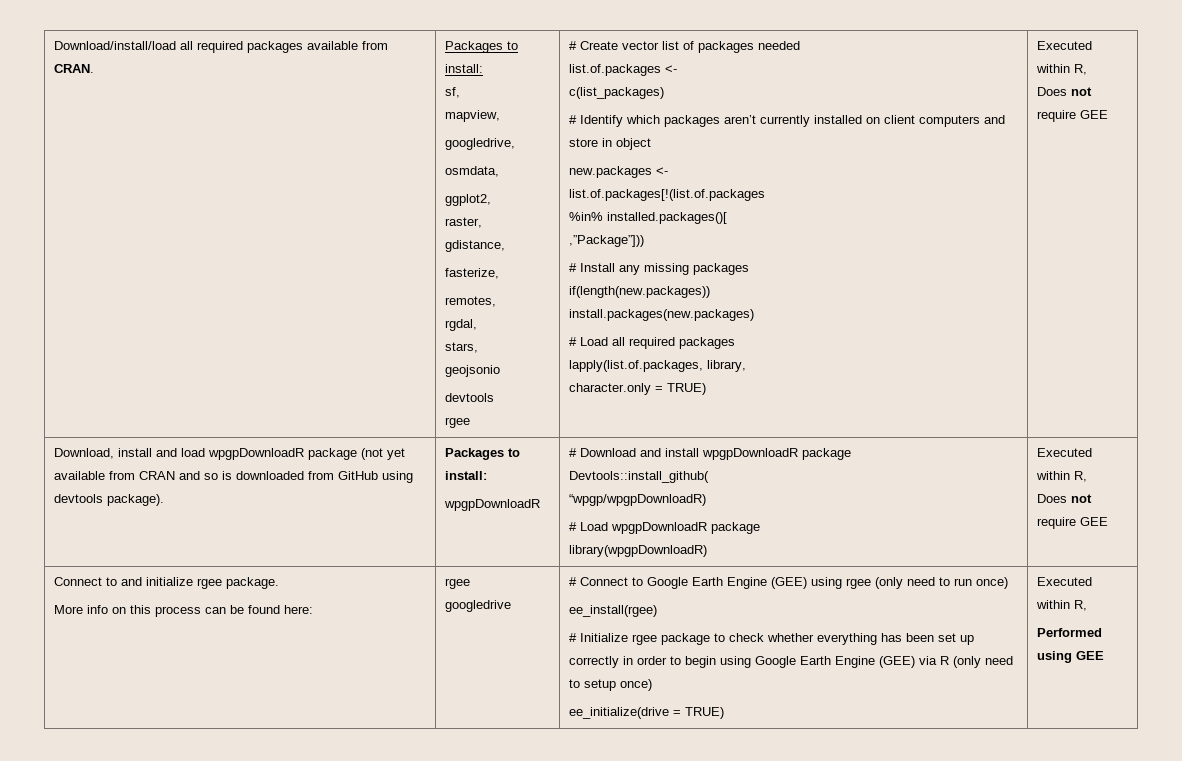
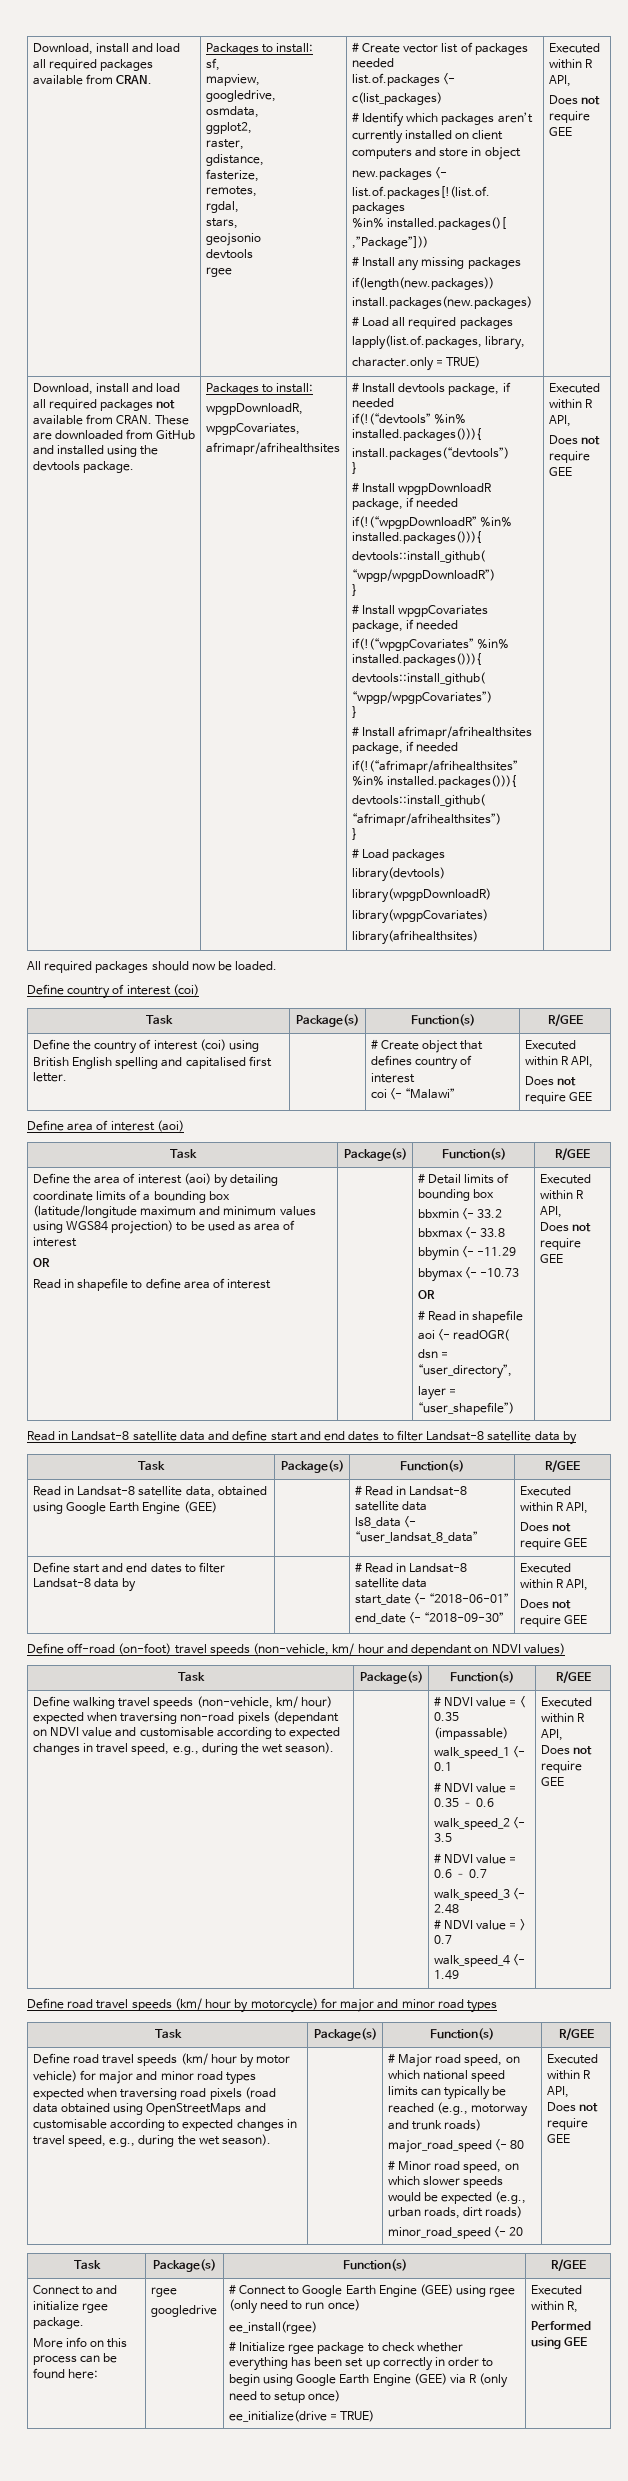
- Download/install/load all required packages available from CRAN.
+ Download, install and load all required packages available from CRAN.
- character.only = TRUE) | Executed within R,
+ character.only = TRUE) | Executed within R API,
- Download, install and load wpgpDownloadR package (not yet available from CRAN and so is downloaded from GitHub using devtools package). | Packages to install:
- wpgpDownloadR | # Download and install wpgpDownloadR package
- Devtools::install_github(
- “wpgp/wpgpDownloadR)
- # Load wpgpDownloadR package
+ Download, install and load all required packages not available from CRAN. These are downloaded from GitHub and installed using the devtools package. | Packages to install:
+ wpgpDownloadR,
+ wpgpCovariates,
+ afrimapr/afrihealthsites | # Install devtools package, if needed
+ if(!(“devtools” %in% installed.packages())){
+ install.packages(“devtools”)
+ }
+ # Install wpgpDownloadR package, if needed
+ if(!(“wpgpDownloadR” %in% installed.packages())){
+ devtools::install_github(
+ “wpgp/wpgpDownloadR”)
+ }
+ # Install wpgpCovariates package, if needed
+ if(!(“wpgpCovariates” %in% installed.packages())){
+ devtools::install_github(
+ “wpgp/wpgpCovariates”)
+ }
+ # Install afrimapr/afrihealthsites package, if needed
+ if(!(“afrimapr/afrihealthsites” %in% installed.packages())){
+ devtools::install_github(
+ “afrimapr/afrihealthsites”)
+ }
+ # Load packages
+ library(devtools)
- library(wpgpDownloadR) | Executed within R,
+ library(wpgpDownloadR)
+ library(wpgpCovariates)
+ library(afrihealthsites) | Executed within R API,
  Does not require GEE
+ All required packages should now be loaded.
+ Define country of interest (coi)
+ Task | Package(s) | Function(s) | R/GEE
+ Define the country of interest (coi) using British English spelling and capitalised first letter. | | # Create object that defines country of interest
+ coi <- “Malawi” | Executed within R API,
+ Does not require GEE
+ Define area of interest (aoi)
+ Task | Package(s) | Function(s) | R/GEE
+ Define the area of interest (aoi) by detailing coordinate limits of a bounding box (latitude/longitude maximum and minimum values using WGS84 projection) to be used as area of interest
+ OR
+ Read in shapefile to define area of interest | | # Detail limits of bounding box
+ bbxmin <- 33.2
+ bbxmax <- 33.8
+ bbymin <- -11.29
+ bbymax <- -10.73
+ OR
+ # Read in shapefile
+ aoi <- readOGR(
+ dsn = “user_directory”,
+ layer = “user_shapefile”) | Executed within R API,
+ Does not require GEE
+ Read in Landsat-8 satellite data and define start and end dates to filter Landsat-8 satellite data by
+ Task | Package(s) | Function(s) | R/GEE
+ Read in Landsat-8 satellite data, obtained using Google Earth Engine (GEE) | | # Read in Landsat-8 satellite data
+ ls8_data <- “user_landsat_8_data” | Executed within R API,
+ Does not require GEE
+ Define start and end dates to filter Landsat-8 data by | | # Read in Landsat-8 satellite data
+ start_date <- “2018-06-01”
+ end_date <- “2018-09-30” | Executed within R API,
+ Does not require GEE
+ Define off-road (on-foot) travel speeds (non-vehicle, km/ hour and dependant on NDVI values)
+ Task | Package(s) | Function(s) | R/GEE
+ Define walking travel speeds (non-vehicle, km/ hour) expected when traversing non-road pixels (dependant on NDVI value and customisable according to expected changes in travel speed, e.g., during the wet season). | | # NDVI value = < 0.35 (impassable)
+ walk_speed_1 <- 0.1
+ # NDVI value = 0.35 – 0.6
+ walk_speed_2 <- 3.5
+ # NDVI value = 0.6 – 0.7
+ walk_speed_3 <- 2.48
+ # NDVI value = > 0.7
+ walk_speed_4 <- 1.49 | Executed within R API,
+ Does not require GEE
+ Define road travel speeds (km/ hour by motorcycle) for major and minor road types
+ Task | Package(s) | Function(s) | R/GEE
+ Define road travel speeds (km/ hour by motor vehicle) for major and minor road types expected when traversing road pixels (road data obtained using OpenStreetMaps and customisable according to expected changes in travel speed, e.g., during the wet season). | | # Major road speed, on which national speed limits can typically be reached (e.g., motorway and trunk roads)
+ major_road_speed <- 80
+ # Minor road speed, on which slower speeds would be expected (e.g., urban roads, dirt roads)
+ minor_road_speed <- 20 | Executed within R API,
+ Does not require GEE
+ Task | Package(s) | Function(s) | R/GEE

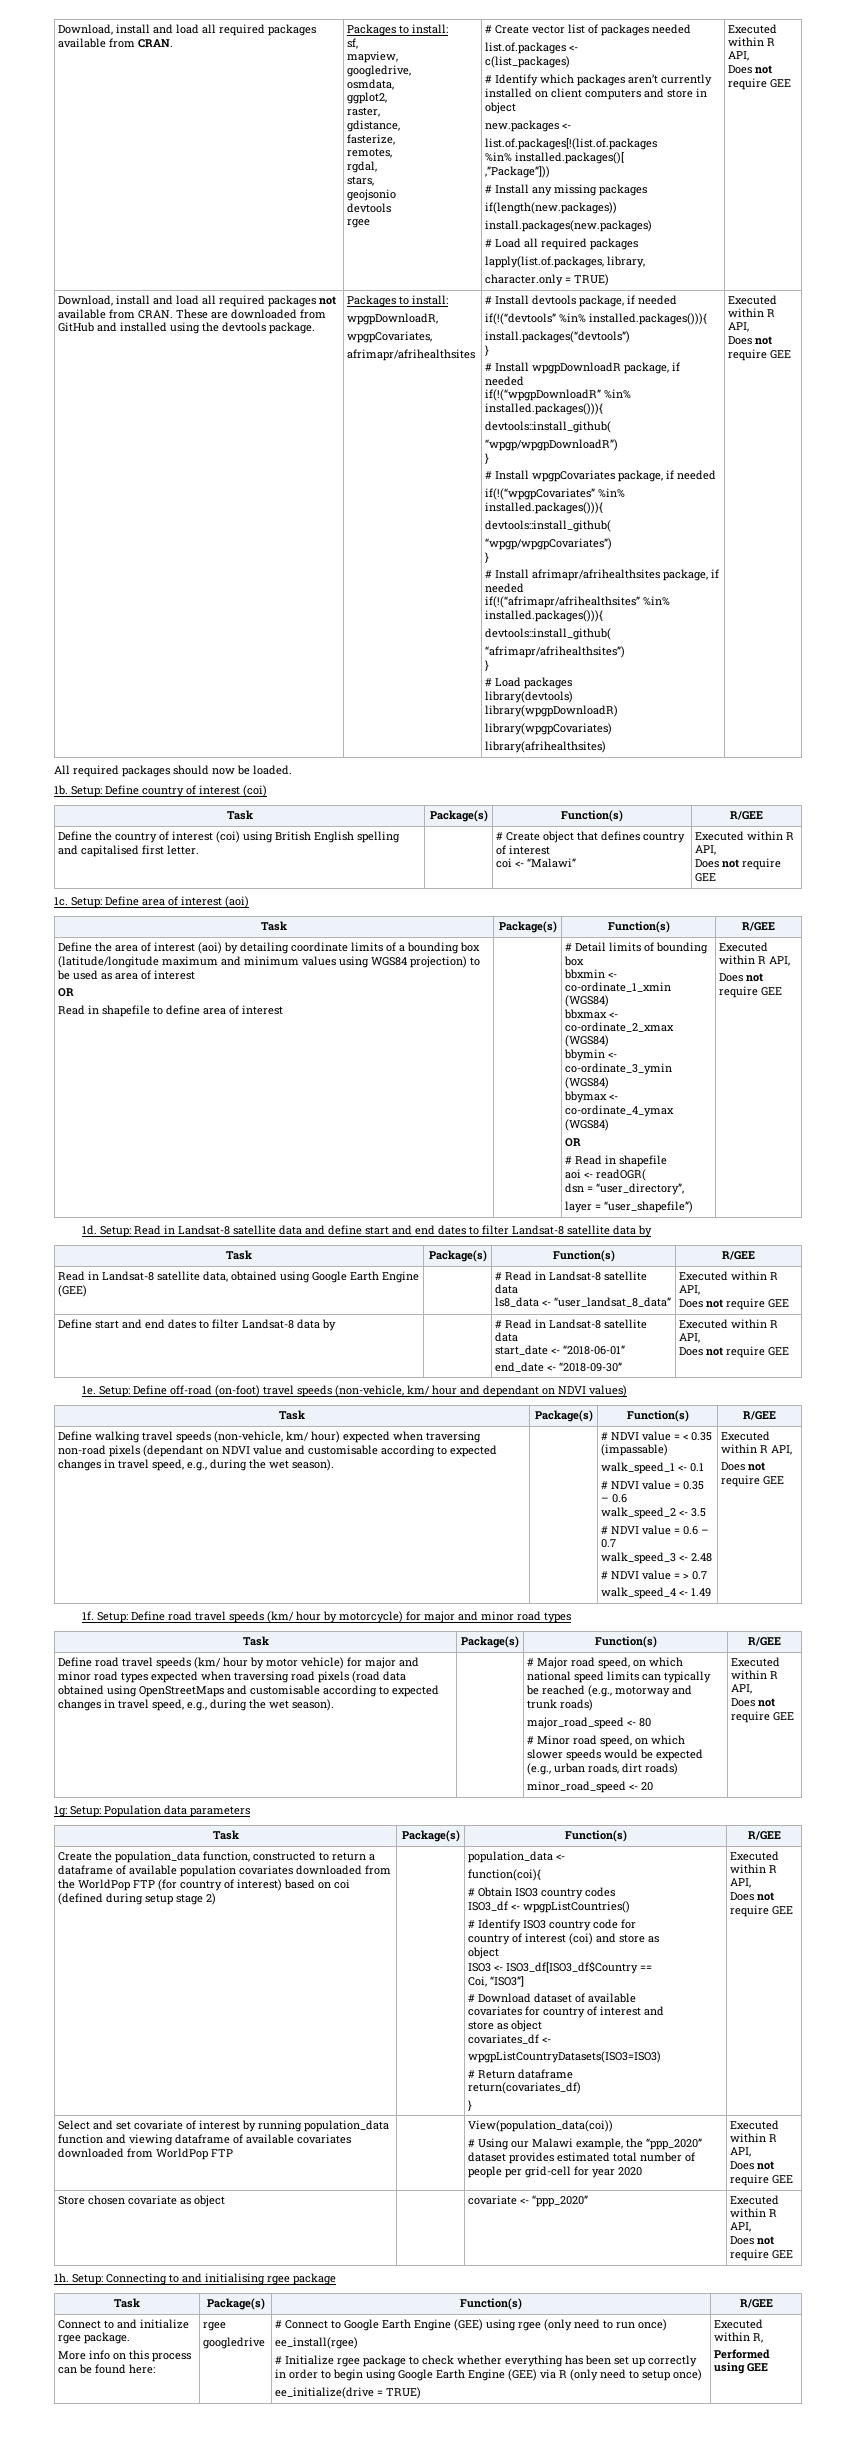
- Define country of interest (coi)
+ 1b. Setup: Define country of interest (coi)
- Define area of interest (aoi)
+ 1c. Setup: Define area of interest (aoi)
- bbxmin <- 33.2
+ bbxmin <- co-ordinate_1_xmin (WGS84)
- bbxmax <- 33.8
+ bbxmax <- co-ordinate_2_xmax (WGS84)
- bbymin <- -11.29
+ bbymin <- co-ordinate_3_ymin (WGS84)
- bbymax <- -10.73
+ bbymax <- co-ordinate_4_ymax (WGS84)
- Read in Landsat-8 satellite data and define start and end dates to filter Landsat-8 satellite data by
+ 1d. Setup: Read in Landsat-8 satellite data and define start and end dates to filter Landsat-8 satellite data by
- Define off-road (on-foot) travel speeds (non-vehicle, km/ hour and dependant on NDVI values)
+ 1e. Setup: Define off-road (on-foot) travel speeds (non-vehicle, km/ hour and dependant on NDVI values)
- Define road travel speeds (km/ hour by motorcycle) for major and minor road types
+ 1f. Setup: Define road travel speeds (km/ hour by motorcycle) for major and minor road types
+ 1g: Setup: Population data parameters
+ Task | Package(s) | Function(s) | R/GEE
+ Create the population_data function, constructed to return a dataframe of available population covariates downloaded from the WorldPop FTP (for country of interest) based on coi (defined during setup stage 2) | | population_data <-
+ function(coi){
+ # Obtain ISO3 country codes
+ ISO3_df <- wpgpListCountries()
+ # Identify ISO3 country code for
+ country of interest (coi) and store as
+ object
+ ISO3 <- ISO3_df[ISO3_df$Country ==
+ Coi, “ISO3”]
+ # Download dataset of available
+ covariates for country of interest and
+ store as object
+ covariates_df <-
+ wpgpListCountryDatasets(ISO3=ISO3)
+ # Return dataframe
+ return(covariates_df)
+ } | Executed within R API,
+ Does not require GEE
+ Select and set covariate of interest by running population_data function and viewing dataframe of available covariates downloaded from WorldPop FTP | | View(population_data(coi))
+ # Using our Malawi example, the “ppp_2020” dataset provides estimated total number of people per grid-cell for year 2020 | Executed within R API,
+ Does not require GEE
+ Store chosen covariate as object | | covariate <- “ppp_2020” | Executed within R API,
+ Does not require GEE
+ 1h. Setup: Connecting to and initialising rgee package

